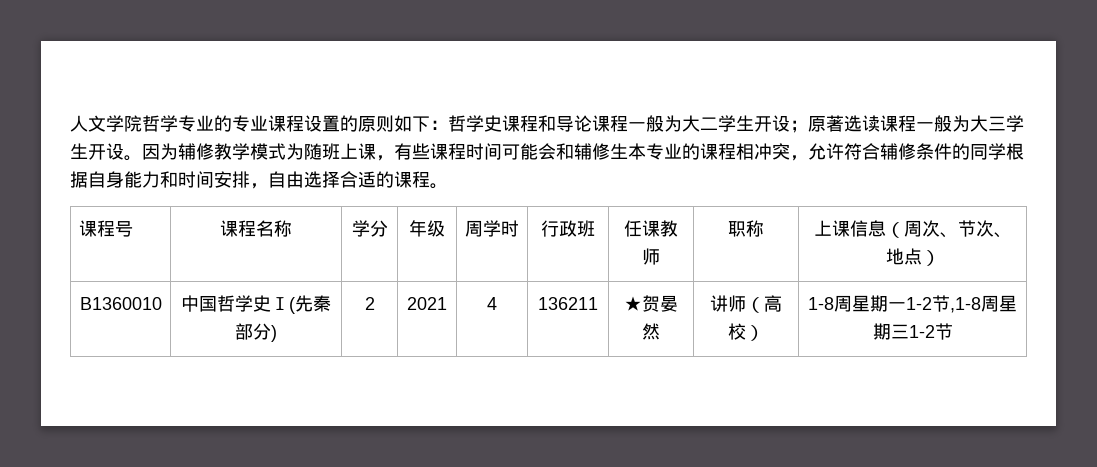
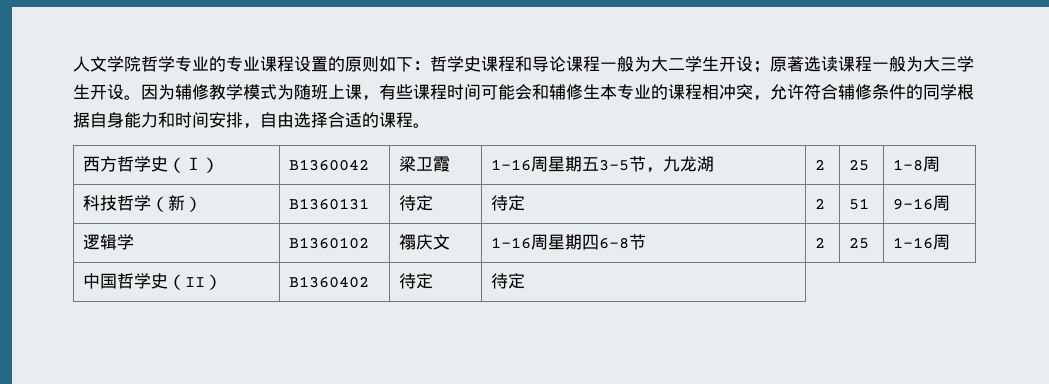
- 课程号 | 课程名称 | 学分 | 年级 | 周学时 | 行政班 | 任课教师 | 职称 | 上课信息（周次、节次、地点）
- B1360010 | 中国哲学史Ⅰ(先秦部分) | 2 | 2021 | 4 | 136211 | ★贺晏然 | 讲师（高校） | 1-8周星期一1-2节,1-8周星期三1-2节
+ 西方哲学史（Ⅰ） | B1360042 | 梁卫霞 | 1-16周星期五3-5节，九龙湖 | 2 | 25 | 1-8周
+ 科技哲学（新） | B1360131 | 待定 | 待定 | 2 | 51 | 9-16周
+ 逻辑学 | B1360102 | 禤庆文 | 1-16周星期四6-8节 | 2 | 25 | 1-16周
+ 中国哲学史（II） | B1360402 | 待定 | 待定

